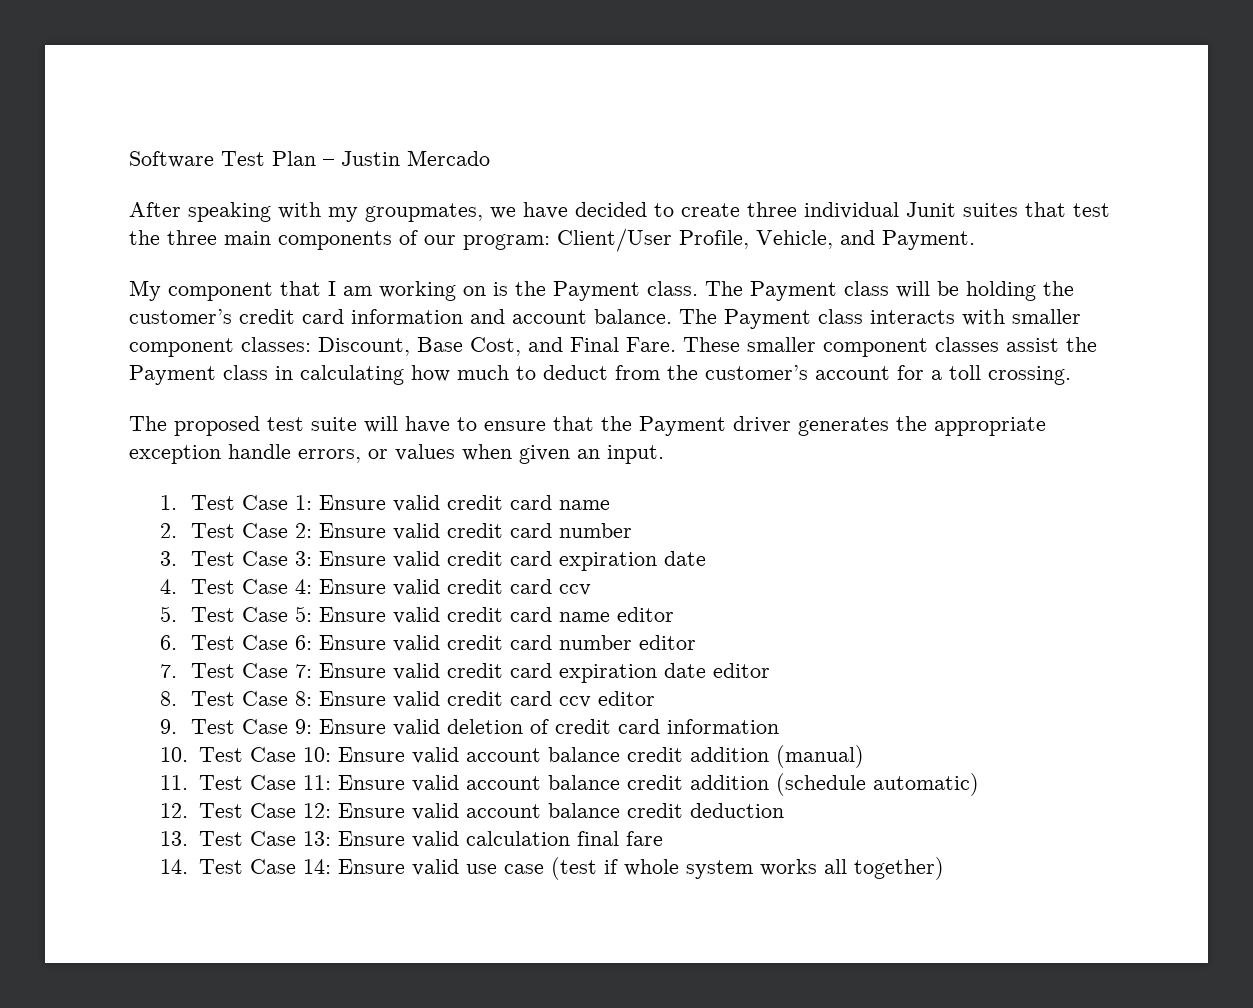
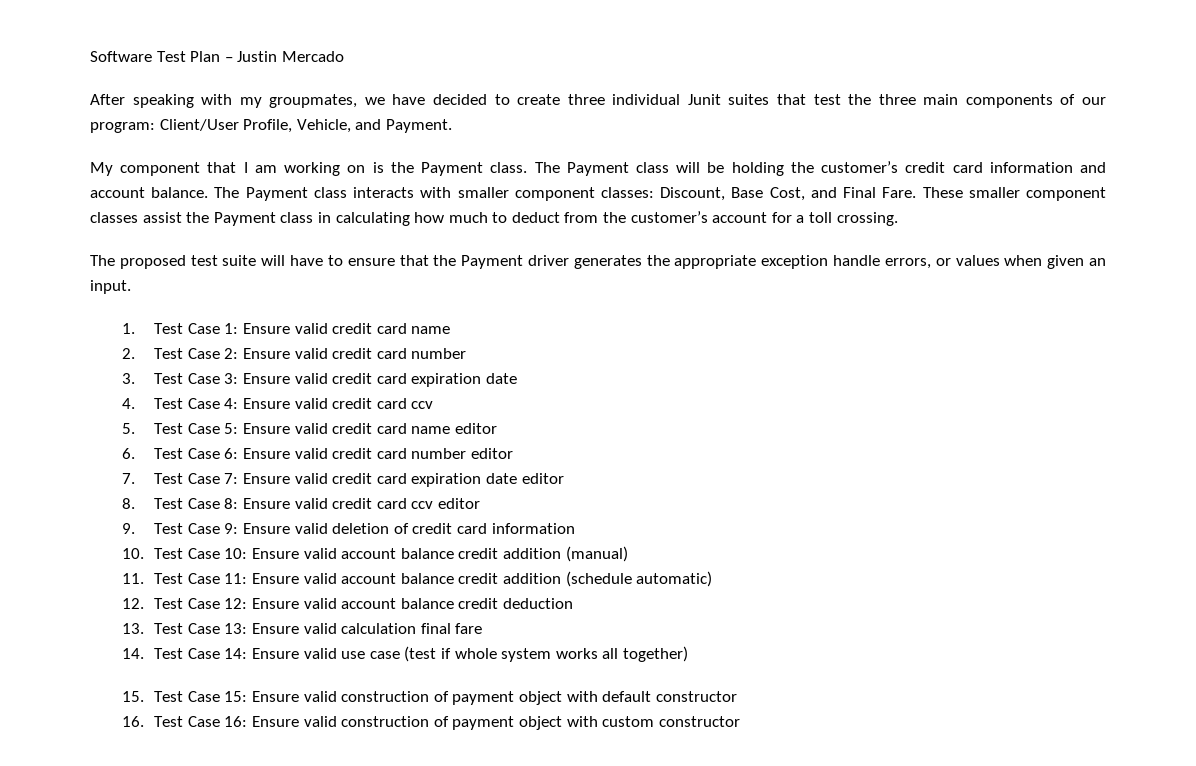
+ 15. Test Case 15: Ensure valid construction of payment object with default constructor
+ 16. Test Case 16: Ensure valid construction of payment object with custom constructor

